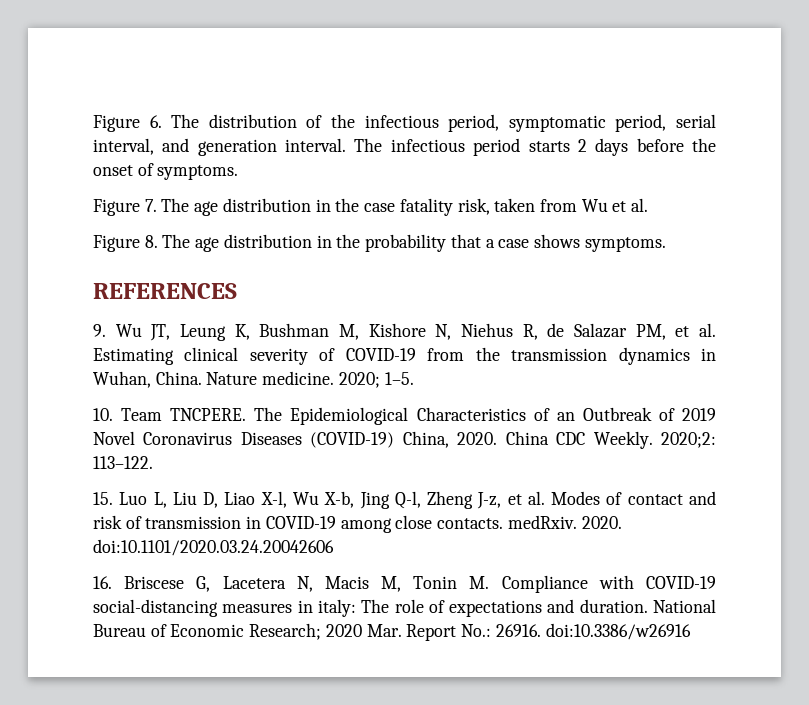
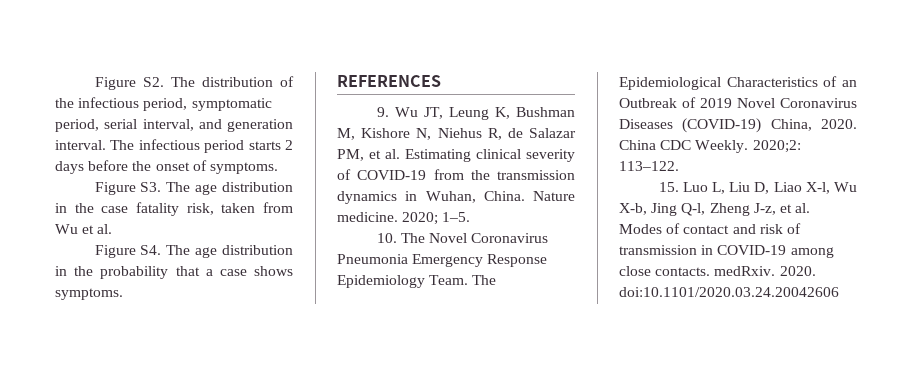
- Figure 6. The distribution of the infectious period, symptomatic period, serial interval, and generation interval.
+ Figure S2. The distribution of the infectious period, symptomatic period, serial interval, and generation interval.
- Figure 7. The age distribution in the case fatality risk, taken from Wu et al.
+ Figure S3. The age distribution in the case fatality risk, taken from Wu et al.
- Figure 8. The age distribution in the probability that a case shows symptoms.
+ Figure S4. The age distribution in the probability that a case shows symptoms.
- 10. Team TNCPERE.
+ 10. The Novel Coronavirus Pneumonia Emergency Response Epidemiology Team.
- 16. Briscese G, Lacetera N, Macis M, Tonin M. Compliance with COVID-19 social-distancing measures in italy: The role of expectations and duration. National Bureau of Economic Research; 2020 Mar. Report No.: 26916. doi:10.3386/w26916

